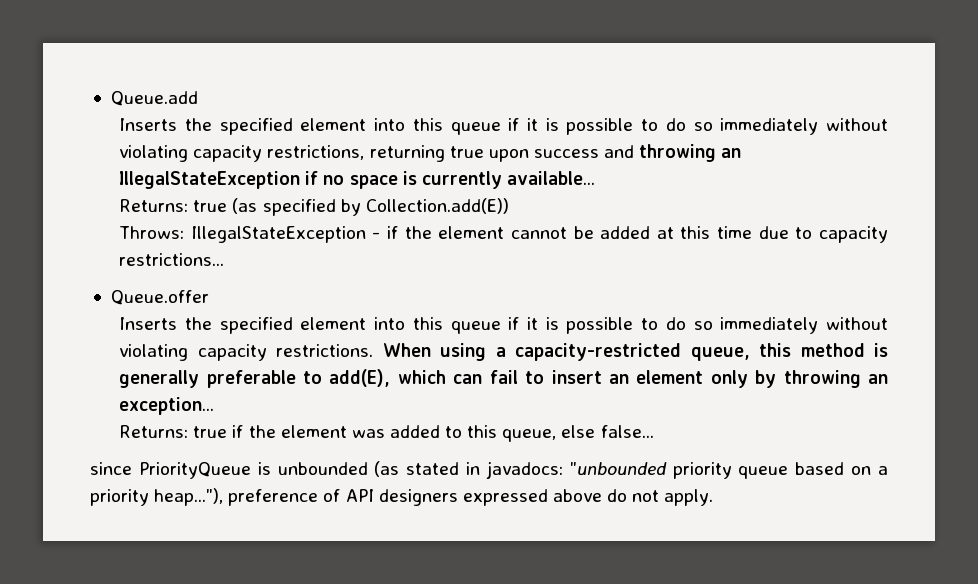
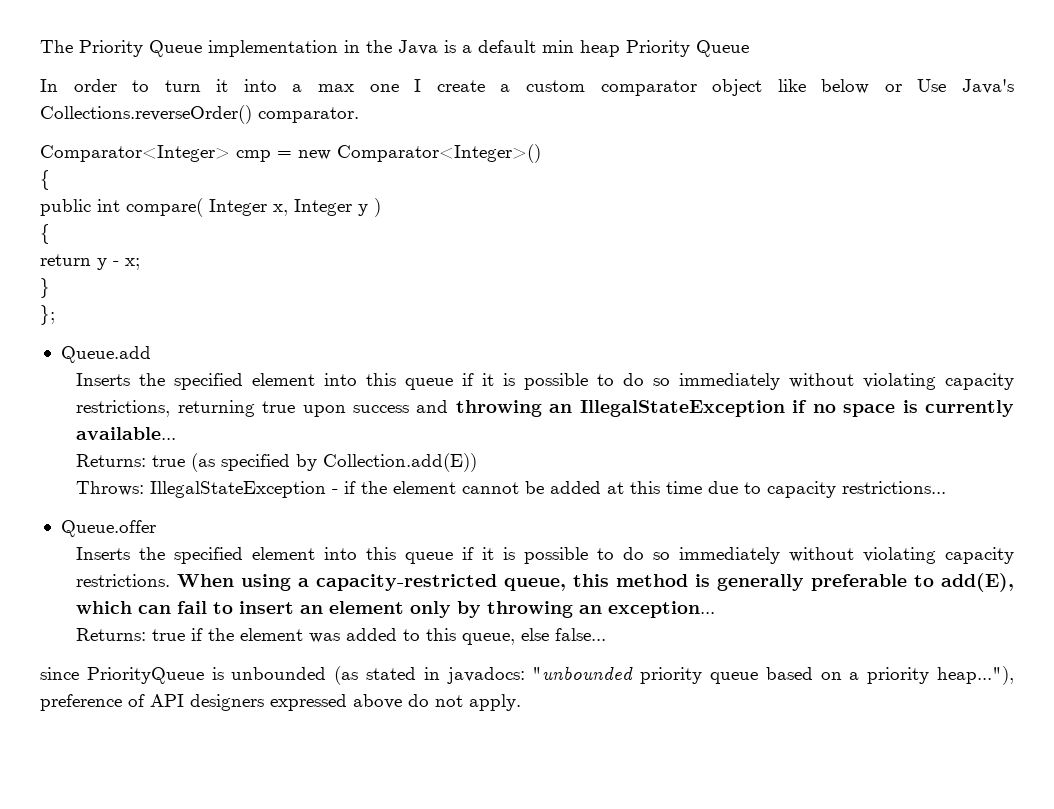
+ The Priority Queue implementation in the Java is a default min heap Priority Queue
+ In order to turn it into a max one I create a custom comparator object like below or Use Java's Collections.reverseOrder() comparator.
+ Comparator<Integer> cmp = new Comparator<Integer>()
+ {
+ public int compare( Integer x, Integer y )
+ {
+ return y - x;
+ }
+ };

